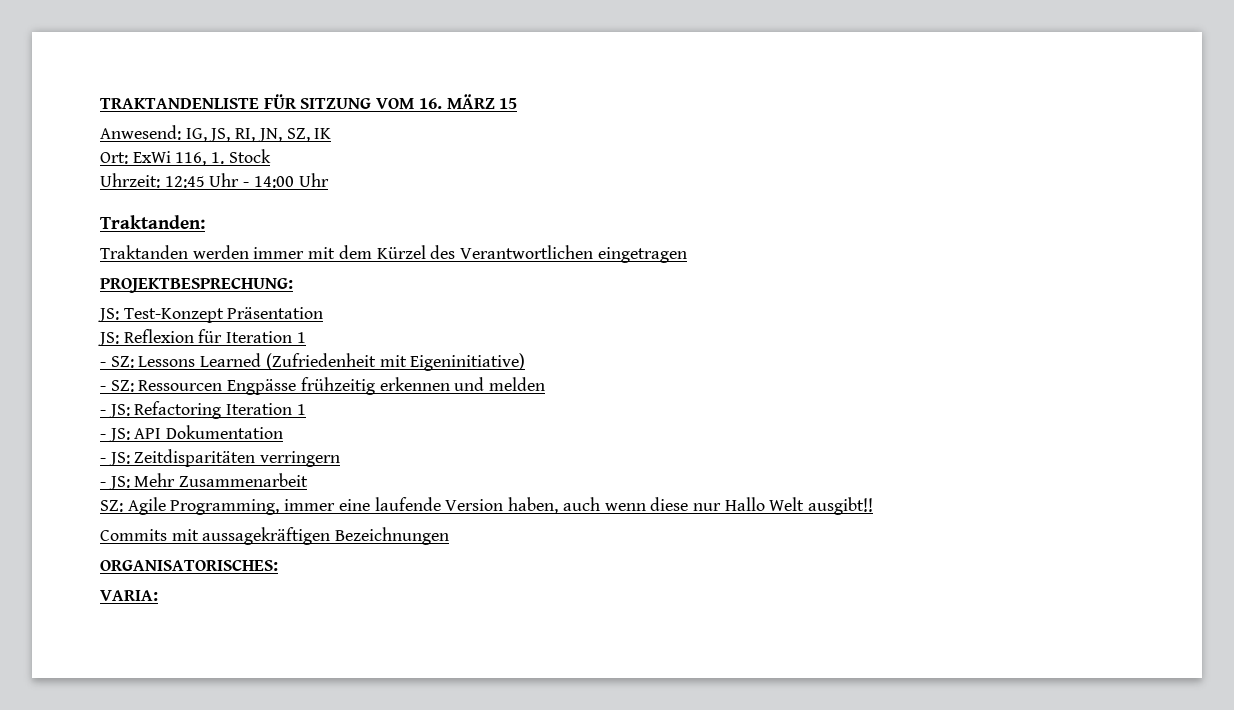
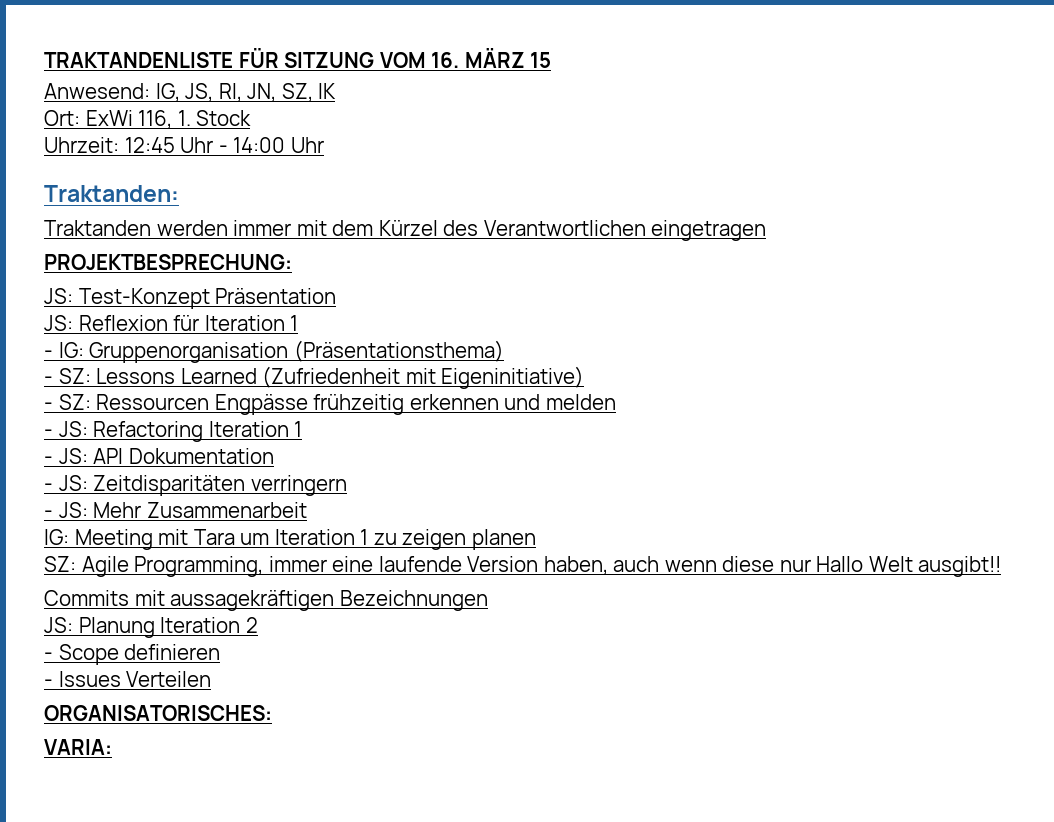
+ - IG: Gruppenorganisation (Präsentationsthema)
+ IG: Meeting mit Tara um Iteration 1 zu zeigen planen
+ JS: Planung Iteration 2
+ - Scope definieren
+ - Issues Verteilen

